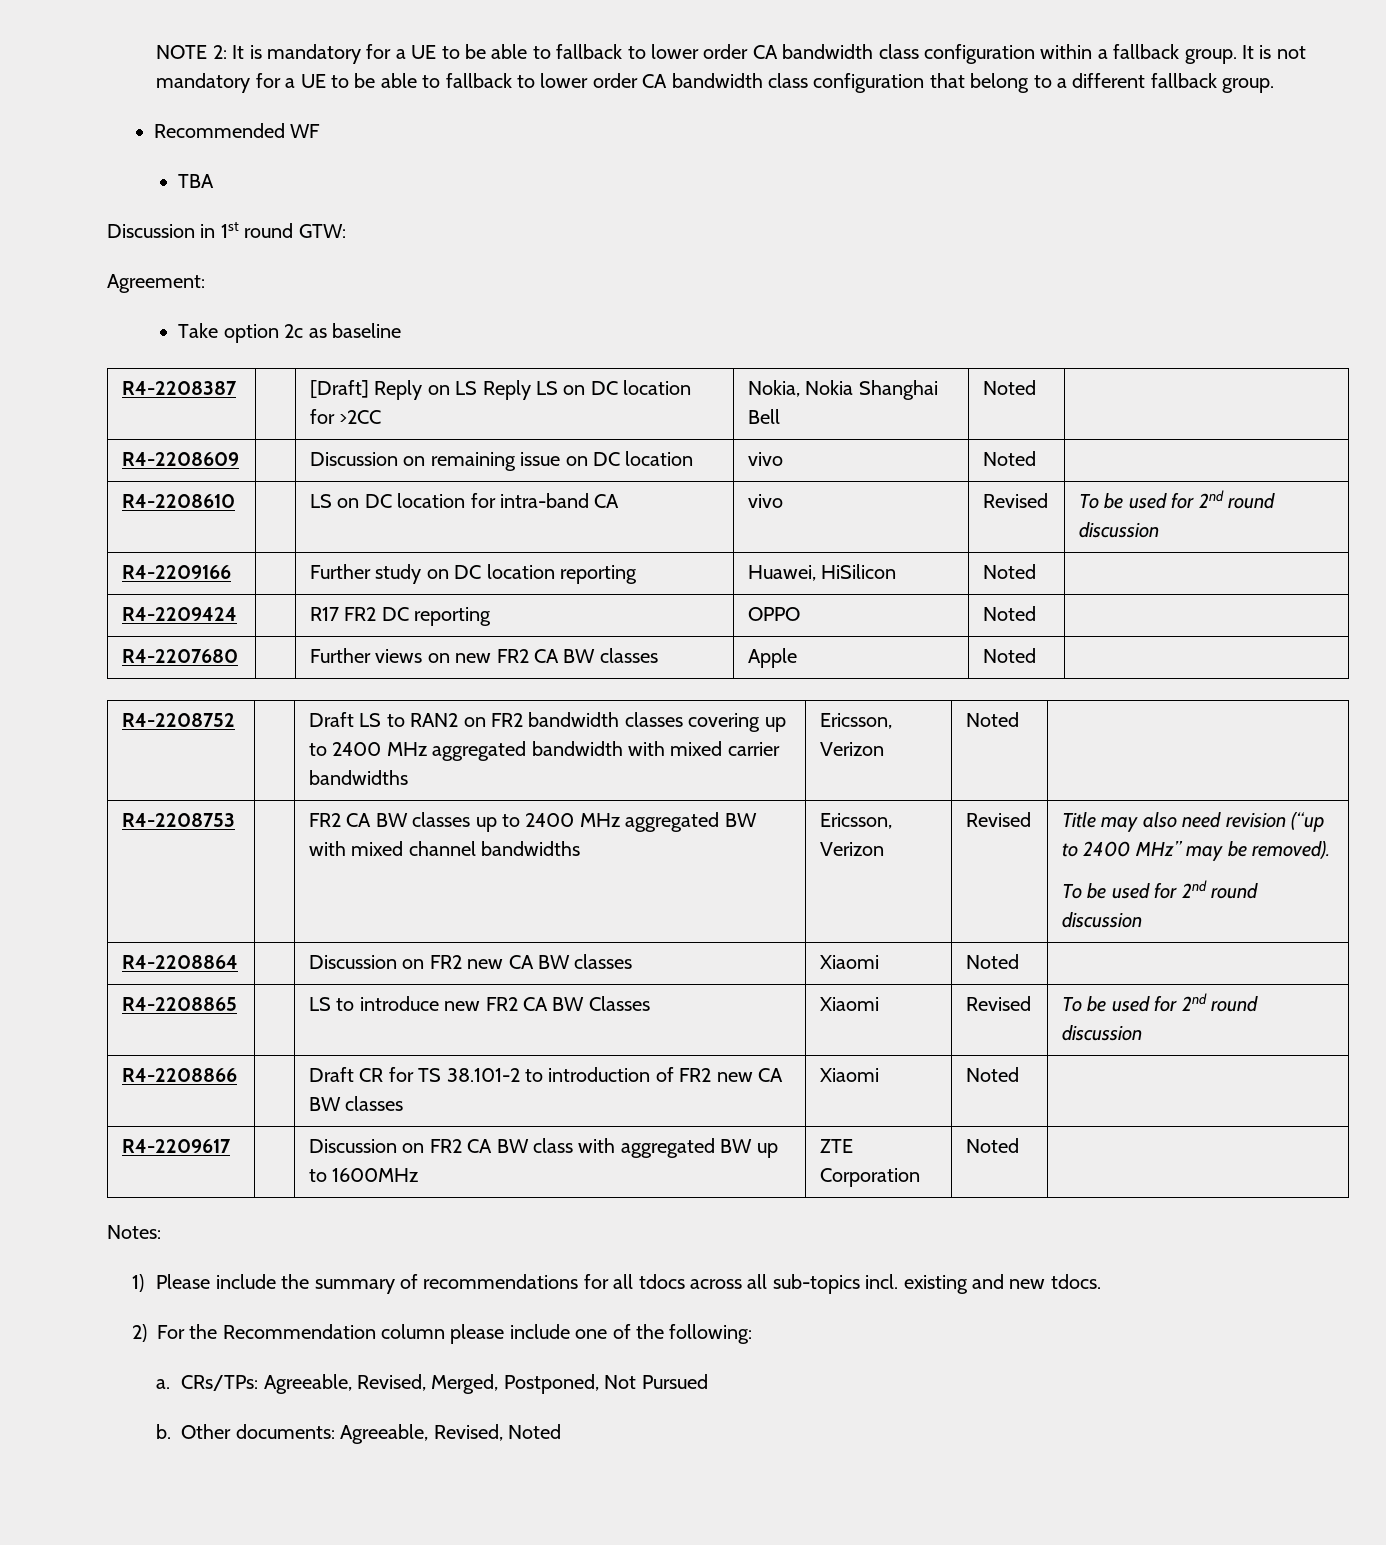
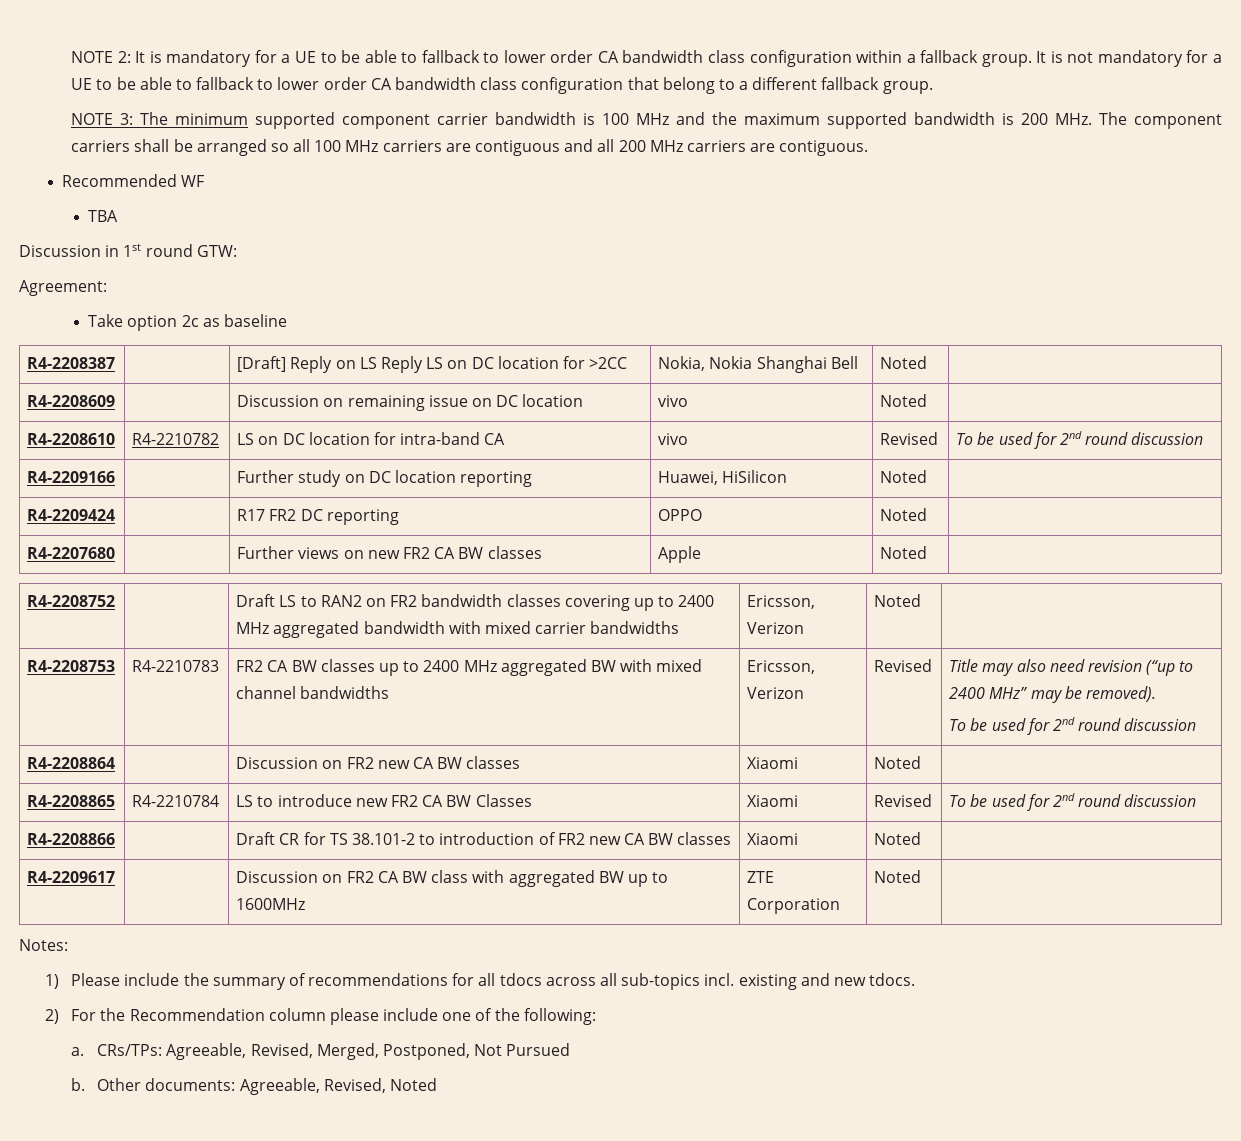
+ NOTE 3: The minimum supported component carrier bandwidth is 100 MHz and the maximum supported bandwidth is 200 MHz. The component carriers shall be arranged so all 100 MHz carriers are contiguous and all 200 MHz carriers are contiguous.
- R4-2208610 | | LS on DC location for intra-band CA | vivo | Revised | To be used for 2nd round discussion
+ R4-2208610 | R4-2210782 | LS on DC location for intra-band CA | vivo | Revised | To be used for 2nd round discussion
- R4-2208753 | | FR2 CA BW classes up to 2400 MHz aggregated BW with mixed channel bandwidths | Ericsson, Verizon | Revised | Title may also need revision (“up to 2400 MHz” may be removed).
+ R4-2208753 | R4-2210783 | FR2 CA BW classes up to 2400 MHz aggregated BW with mixed channel bandwidths | Ericsson, Verizon | Revised | Title may also need revision (“up to 2400 MHz” may be removed).
- R4-2208865 | | LS to introduce new FR2 CA BW Classes | Xiaomi | Revised | To be used for 2nd round discussion
+ R4-2208865 | R4-2210784 | LS to introduce new FR2 CA BW Classes | Xiaomi | Revised | To be used for 2nd round discussion

